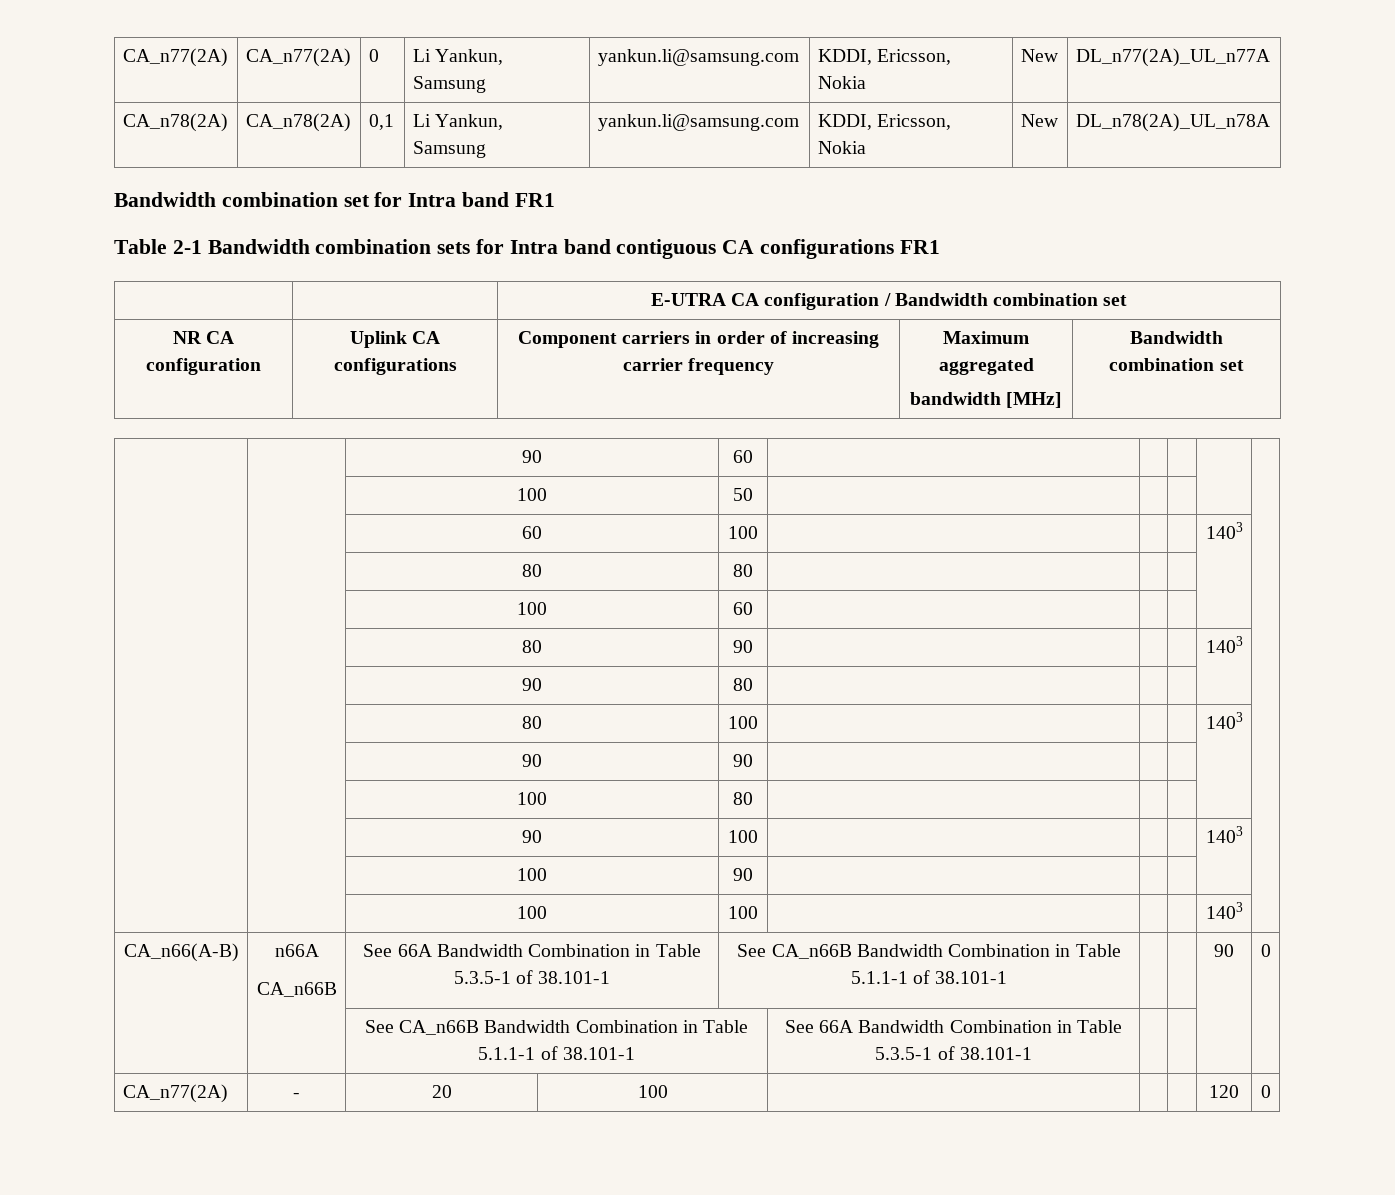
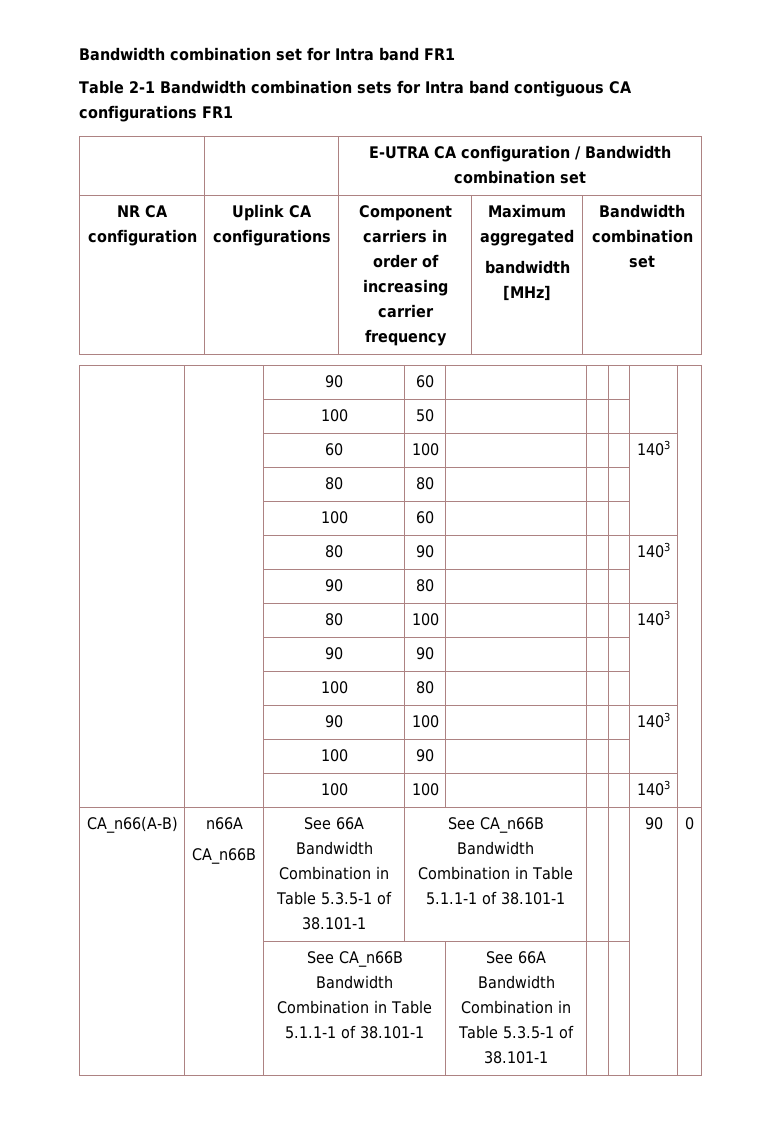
- CA_n77(2A) | CA_n77(2A) | 0 | Li Yankun, Samsung | yankun.li@samsung.com | KDDI, Ericsson, Nokia | New | DL_n77(2A)_UL_n77A
- CA_n78(2A) | CA_n78(2A) | 0,1 | Li Yankun, Samsung | yankun.li@samsung.com | KDDI, Ericsson, Nokia | New | DL_n78(2A)_UL_n78A
- CA_n77(2A) | - | 20 | 100 | | | | 120 | 0

